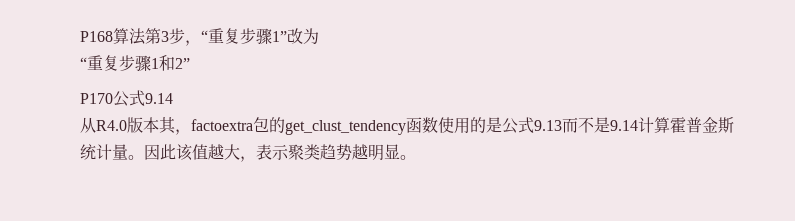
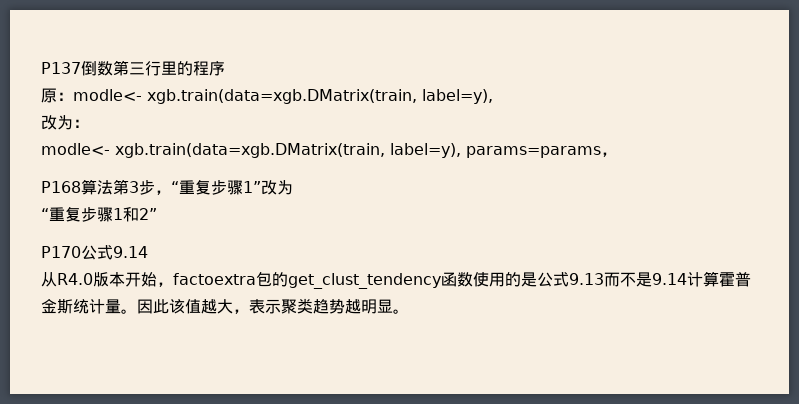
+ P137倒数第三行里的程序
+ 原：modle<- xgb.train(data=xgb.DMatrix(train, label=y),
+ 改为：
+ modle<- xgb.train(data=xgb.DMatrix(train, label=y), params=params，
- 从R4.0版本其，factoextra包的get_clust_tendency函数使用的是公式9.13而不是9.14计算霍普金斯统计量。
+ 从R4.0版本开始，factoextra包的get_clust_tendency函数使用的是公式9.13而不是9.14计算霍普金斯统计量。

